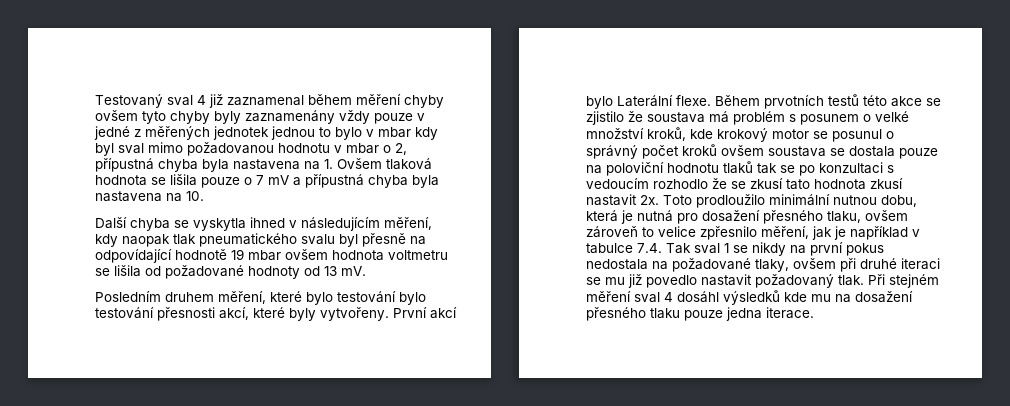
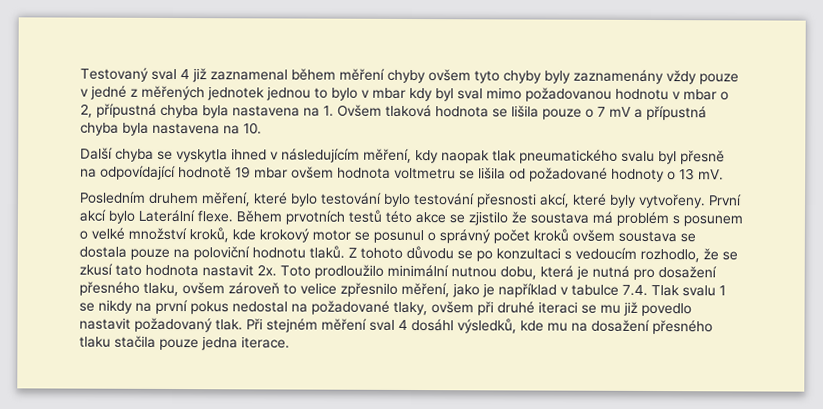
- Další chyba se vyskytla ihned v následujícím měření, kdy naopak tlak pneumatického svalu byl přesně na odpovídající hodnotě 19 mbar ovšem hodnota voltmetru se lišila od požadované hodnoty od 13 mV.
+ Další chyba se vyskytla ihned v následujícím měření, kdy naopak tlak pneumatického svalu byl přesně na odpovídající hodnotě 19 mbar ovšem hodnota voltmetru se lišila od požadované hodnoty o 13 mV.
- Během prvotních testů této akce se zjistilo že soustava má problém s posunem o velké množství kroků, kde krokový motor se posunul o správný počet kroků ovšem soustava se dostala pouze na poloviční hodnotu tlaků tak se po konzultaci s vedoucím rozhodlo že se zkusí tato hodnota zkusí nastavit 2x.
+ Během prvotních testů této akce se zjistilo že soustava má problém s posunem o velké množství kroků, kde krokový motor se posunul o správný počet kroků ovšem soustava se dostala pouze na poloviční hodnotu tlaků. Z tohoto důvodu se po konzultaci s vedoucím rozhodlo, že se zkusí tato hodnota nastavit 2x.
- Toto prodloužilo minimální nutnou dobu, která je nutná pro dosažení přesného tlaku, ovšem zároveň to velice zpřesnilo měření, jak je například v tabulce 7.4. Tak sval 1 se nikdy na první pokus nedostala na požadované tlaky, ovšem při druhé iteraci se mu již povedlo nastavit požadovaný tlak.
+ Toto prodloužilo minimální nutnou dobu, která je nutná pro dosažení přesného tlaku, ovšem zároveň to velice zpřesnilo měření, jako je například v tabulce 7.4. Tlak svalu 1 se nikdy na první pokus nedostal na požadované tlaky, ovšem při druhé iteraci se mu již povedlo nastavit požadovaný tlak.
- Při stejném měření sval 4 dosáhl výsledků kde mu na dosažení přesného tlaku pouze jedna iterace.
+ Při stejném měření sval 4 dosáhl výsledků, kde mu na dosažení přesného tlaku stačila pouze jedna iterace.

